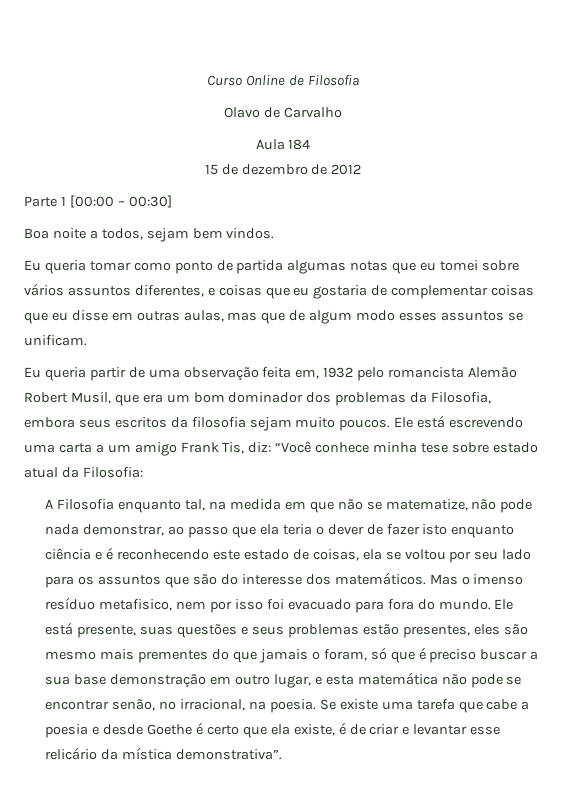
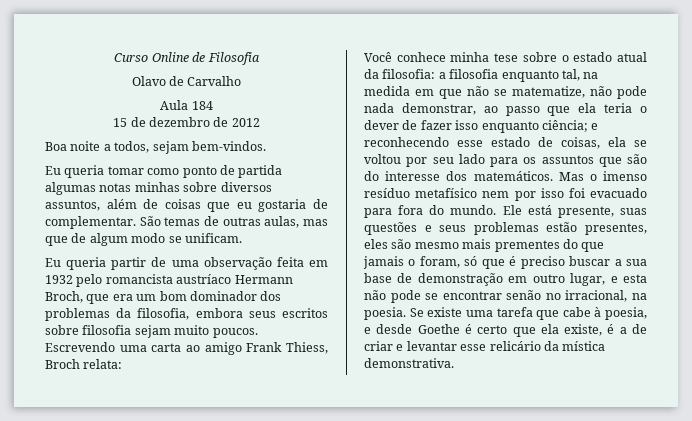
- Parte 1 [00:00 – 00:30]
- Boa noite a todos, sejam bem vindos.
+ Boa noite a todos, sejam bem-vindos.
- Eu queria tomar como ponto de partida algumas notas que eu tomei sobre vários assuntos diferentes, e coisas que eu gostaria de complementar coisas que eu disse em outras aulas, mas que de algum modo esses assuntos se unificam.
+ Eu queria tomar como ponto de partida algumas notas minhas sobre diversos assuntos, além de coisas que eu gostaria de complementar. São temas de outras aulas, mas que de algum modo se unificam.
- Eu queria partir de uma observação feita em, 1932 pelo romancista Alemão Robert Musil, que era um bom dominador dos problemas da Filosofia, embora seus escritos da filosofia sejam muito poucos.
+ Eu queria partir de uma observação feita em 1932 pelo romancista austríaco Hermann Broch, que era um bom dominador dos problemas da filosofia, embora seus escritos sobre filosofia sejam muito poucos.
- Ele está escrevendo uma carta a um amigo Frank Tis, diz: “Você conhece minha tese sobre estado atual da Filosofia:
- A Filosofia enquanto tal, na medida em que não se matematize, não pode nada demonstrar, ao passo que ela teria o dever de fazer isto enquanto ciência e é reconhecendo este estado de coisas, ela se voltou por seu lado para os assuntos que são do interesse dos matemáticos.
+ Escrevendo uma carta ao amigo Frank Thiess, Broch relata:
+ Você conhece minha tese sobre o estado atual da filosofia: a filosofia enquanto tal, na medida em que não se matematize, não pode nada demonstrar, ao passo que ela teria o dever de fazer isso enquanto ciência; e reconhecendo esse estado de coisas, ela se voltou por seu lado para os assuntos que são do interesse dos matemáticos.
- Mas o imenso resíduo metafisico, nem por isso foi evacuado para fora do mundo.
+ Mas o imenso resíduo metafísico nem por isso foi evacuado para fora do mundo.
- Ele está presente, suas questões e seus problemas estão presentes, eles são mesmo mais prementes do que jamais o foram, só que é preciso buscar a sua base demonstração em outro lugar, e esta matemática não pode se encontrar senão, no irracional, na poesia.
+ Ele está presente, suas questões e seus problemas estão presentes, eles são mesmo mais prementes do que jamais o foram, só que é preciso buscar a sua base de demonstração em outro lugar, e esta não pode se encontrar senão no irracional, na poesia.
- Se existe uma tarefa que cabe a poesia e desde Goethe é certo que ela existe, é de criar e levantar esse relicário da mística demonstrativa”.
+ Se existe uma tarefa que cabe à poesia, e desde Goethe é certo que ela existe, é a de criar e levantar esse relicário da mística demonstrativa.

